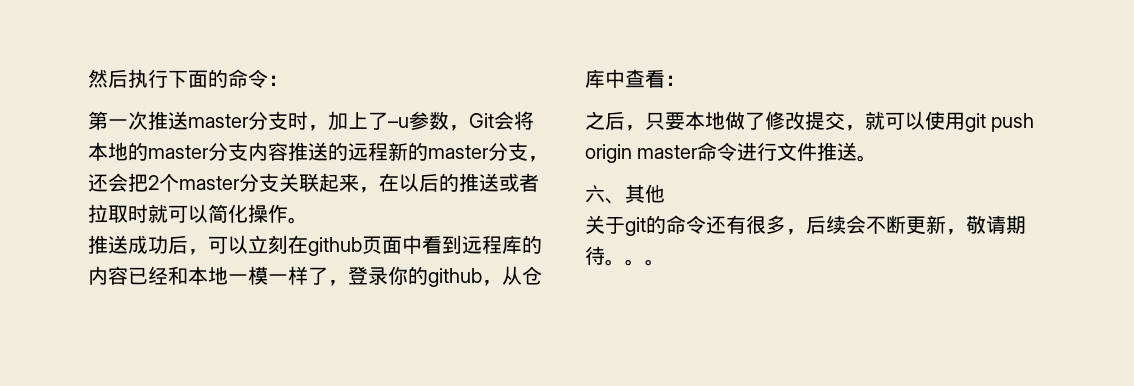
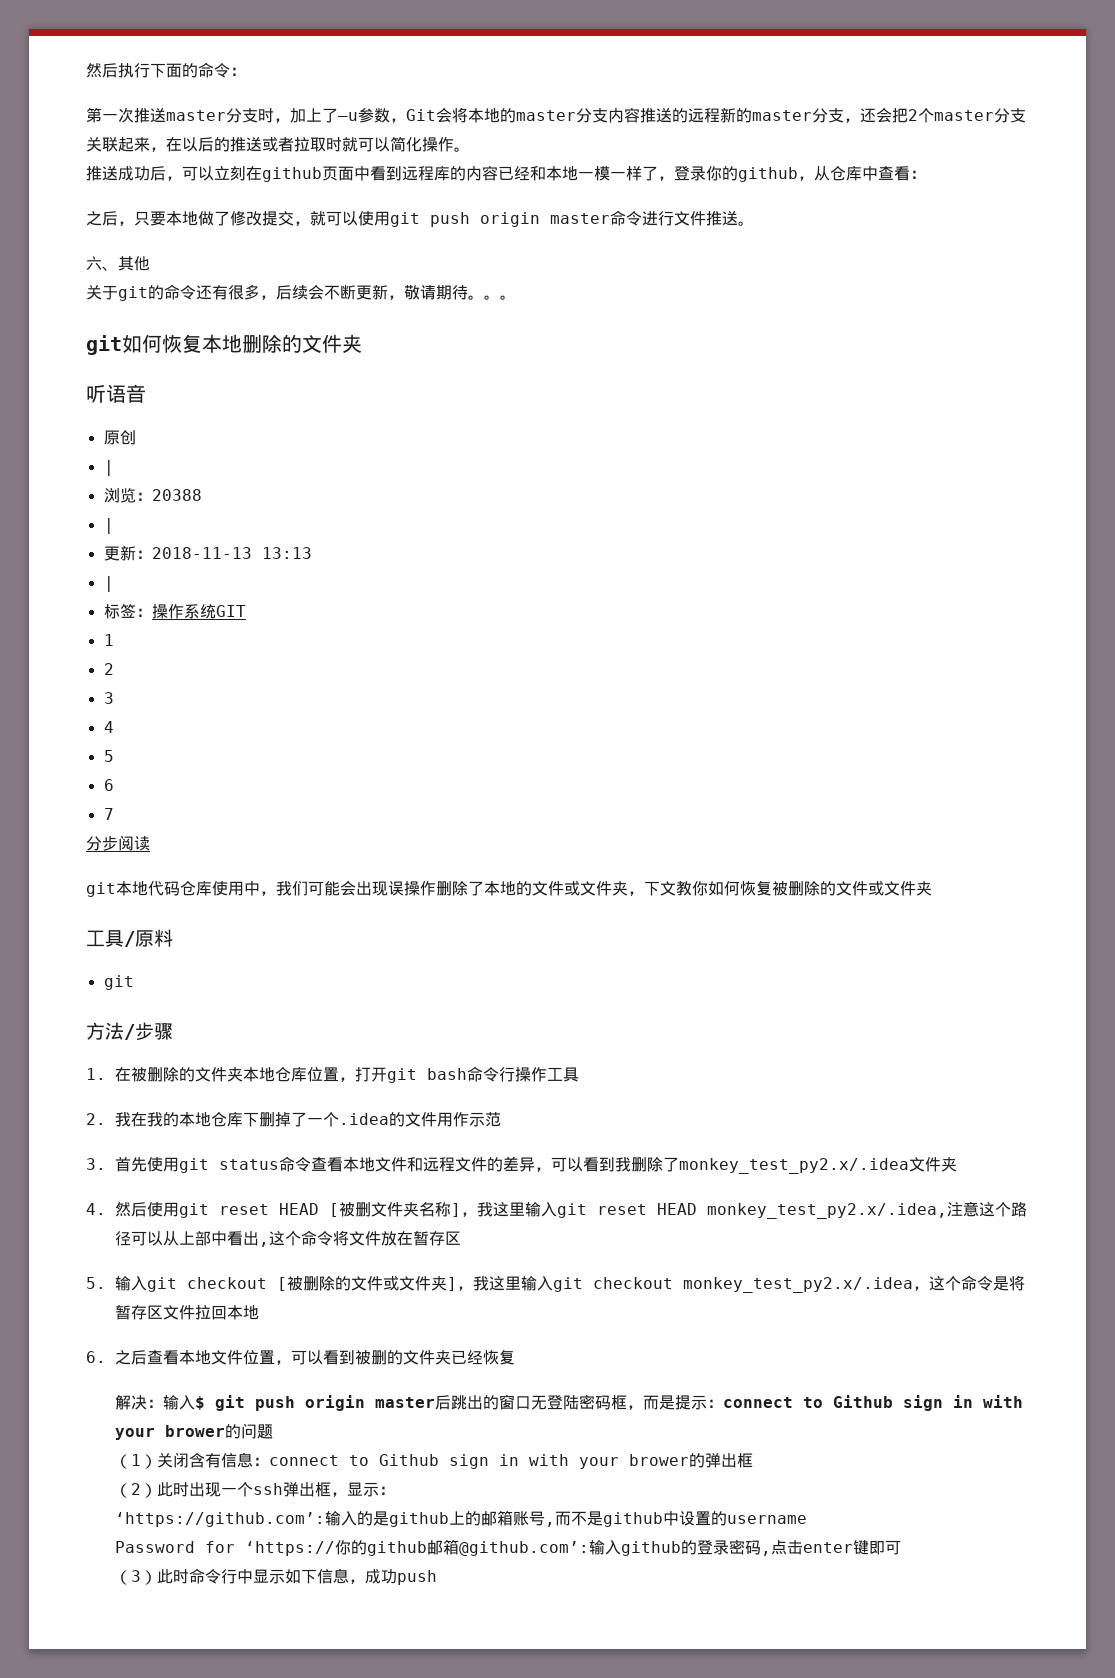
+ git如何恢复本地删除的文件夹
+ 听语音
+ 原创
+ |
+ 浏览：20388
+ |
+ 更新：2018-11-13 13:13
+ |
+ 标签：操作系统GIT
+ 1
+ 2
+ 3
+ 4
+ 5
+ 6
+ 7
+ 分步阅读
+ git本地代码仓库使用中，我们可能会出现误操作删除了本地的文件或文件夹，下文教你如何恢复被删除的文件或文件夹
+ 工具/原料
+ git
+ 方法/步骤
+ 1.在被删除的文件夹本地仓库位置，打开git bash命令行操作工具
+ 2.我在我的本地仓库下删掉了一个.idea的文件用作示范
+ 3.首先使用git status命令查看本地文件和远程文件的差异，可以看到我删除了monkey_test_py2.x/.idea文件夹
+ 4.然后使用git reset HEAD [被删文件夹名称]，我这里输入git reset HEAD monkey_test_py2.x/.idea,注意这个路径可以从上部中看出,这个命令将文件放在暂存区
+ 5.输入git checkout [被删除的文件或文件夹]，我这里输入git checkout monkey_test_py2.x/.idea，这个命令是将暂存区文件拉回本地
+ 6.之后查看本地文件位置，可以看到被删的文件夹已经恢复
+ 解决：输入$ git push origin master后跳出的窗口无登陆密码框，而是提示：connect to Github sign in with your brower的问题
+ （1）关闭含有信息：connect to Github sign in with your brower的弹出框
+ （2）此时出现一个ssh弹出框，显示：
+ ‘https://github.com’:输入的是github上的邮箱账号,而不是github中设置的username
+ Password for ‘https://你的github邮箱@github.com’:输入github的登录密码,点击enter键即可
+ （3）此时命令行中显示如下信息，成功push

